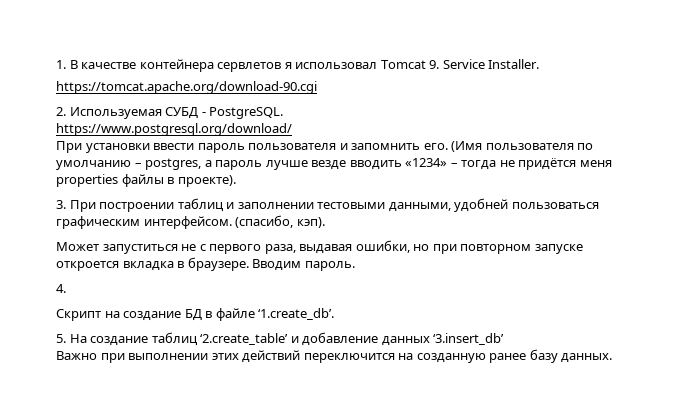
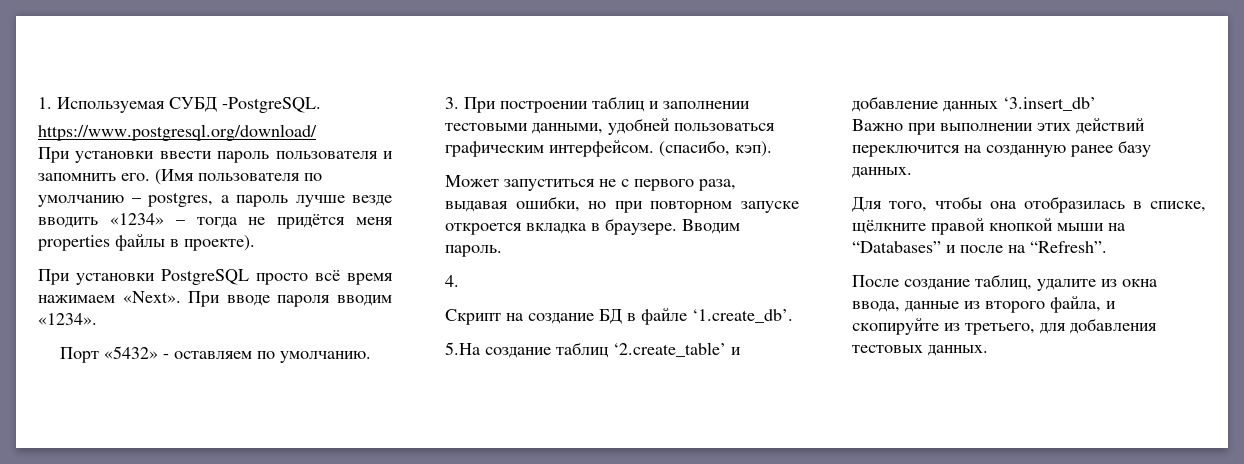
- 1. В качестве контейнера сервлетов я использовал Tomcat 9. Service Installer.
- https://tomcat.apache.org/download-90.cgi
- 2. Используемая СУБД - PostgreSQL.
+ 1. Используемая СУБД -PostgreSQL.
+ При установки PostgreSQL просто всё время нажимаем «Next». При вводе пароля вводим «1234».
+ Порт «5432» - оставляем по умолчанию.
- 5. На создание таблиц ‘2.create_table’ и добавление данных ‘3.insert_db’
+ 5.На создание таблиц ‘2.create_table’ и добавление данных ‘3.insert_db’
+ Для того, чтобы она отобразилась в списке, щёлкните правой кнопкой мыши на “Databases” и после на “Refresh”.
+ После создание таблиц, удалите из окна ввода, данные из второго файла, и скопируйте из третьего, для добавления тестовых данных.

